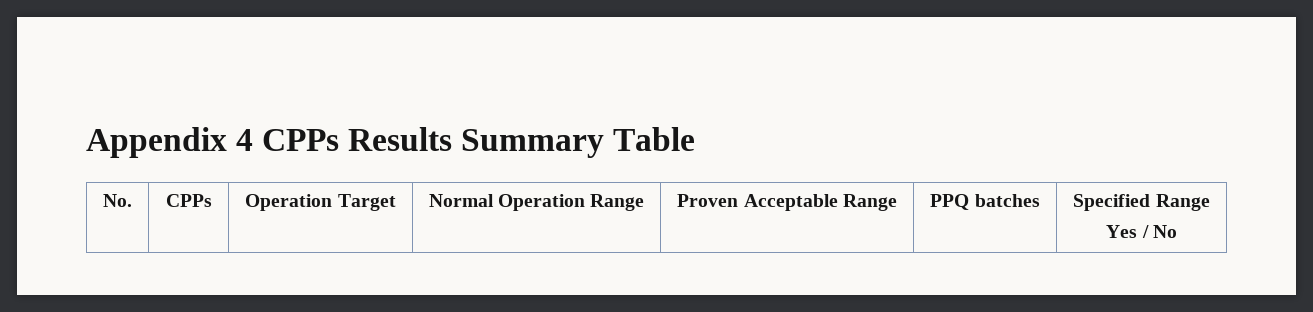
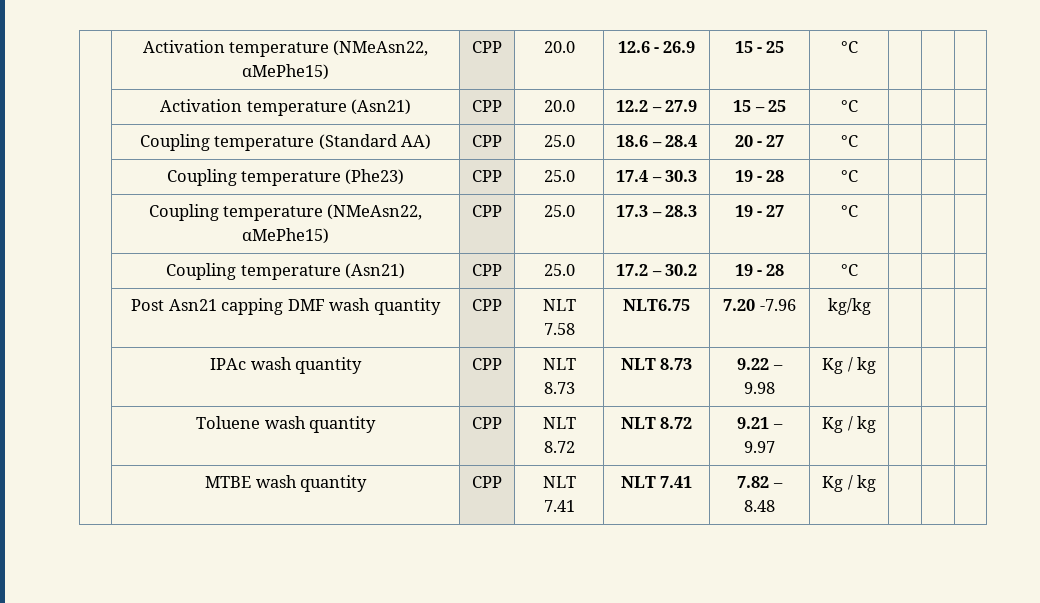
- Appendix 4 CPPs Results Summary Table
- No. | CPPs | Operation Target | Normal Operation Range | Proven Acceptable Range | PPQ batches | Specified Range
- Yes / No
+ | Activation temperature (NMeAsn22, αMePhe15) | CPP | 20.0 | 12.6 - 26.9 | 15 - 25 | °C | | |
+ | Activation temperature (Asn21) | CPP | 20.0 | 12.2 – 27.9 | 15 – 25 | °C | | |
+ | Coupling temperature (Standard AA) | CPP | 25.0 | 18.6 – 28.4 | 20 - 27 | °C | | |
+ | Coupling temperature (Phe23) | CPP | 25.0 | 17.4 – 30.3 | 19 - 28 | °C | | |
+ | Coupling temperature (NMeAsn22, αMePhe15) | CPP | 25.0 | 17.3 – 28.3 | 19 - 27 | °C | | |
+ | Coupling temperature (Asn21) | CPP | 25.0 | 17.2 – 30.2 | 19 - 28 | °C | | |
+ | Post Asn21 capping DMF wash quantity | CPP | NLT 7.58 | NLT6.75 | 7.20 -7.96 | kg/kg | | |
+ | IPAc wash quantity | CPP | NLT 8.73 | NLT 8.73 | 9.22 – 9.98 | Kg / kg | | |
+ | Toluene wash quantity | CPP | NLT 8.72 | NLT 8.72 | 9.21 – 9.97 | Kg / kg | | |
+ | MTBE wash quantity | CPP | NLT 7.41 | NLT 7.41 | 7.82 – 8.48 | Kg / kg | | |

